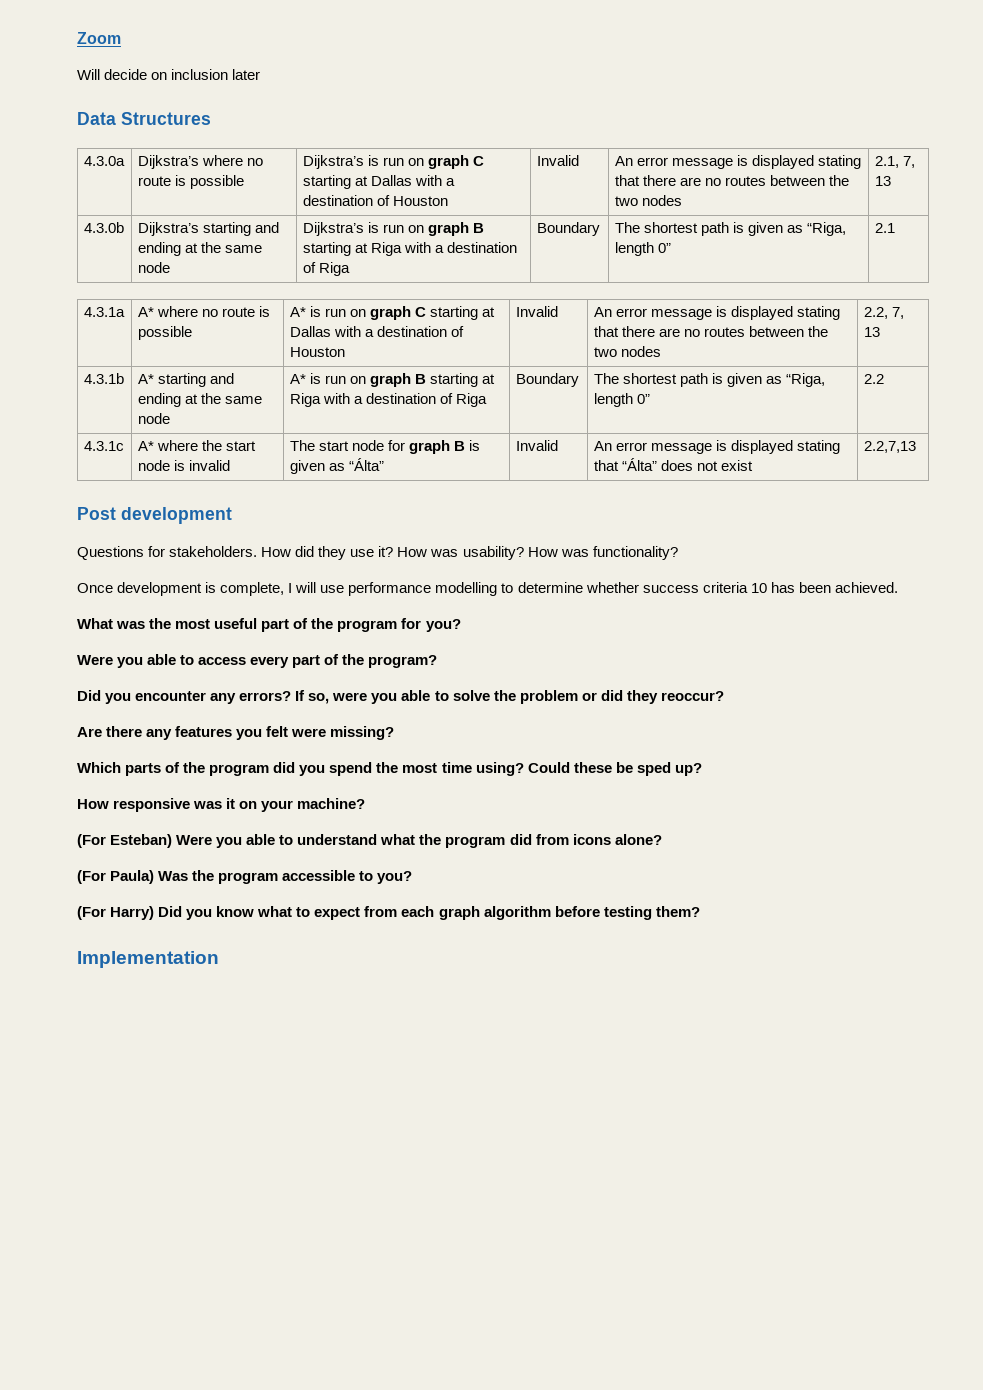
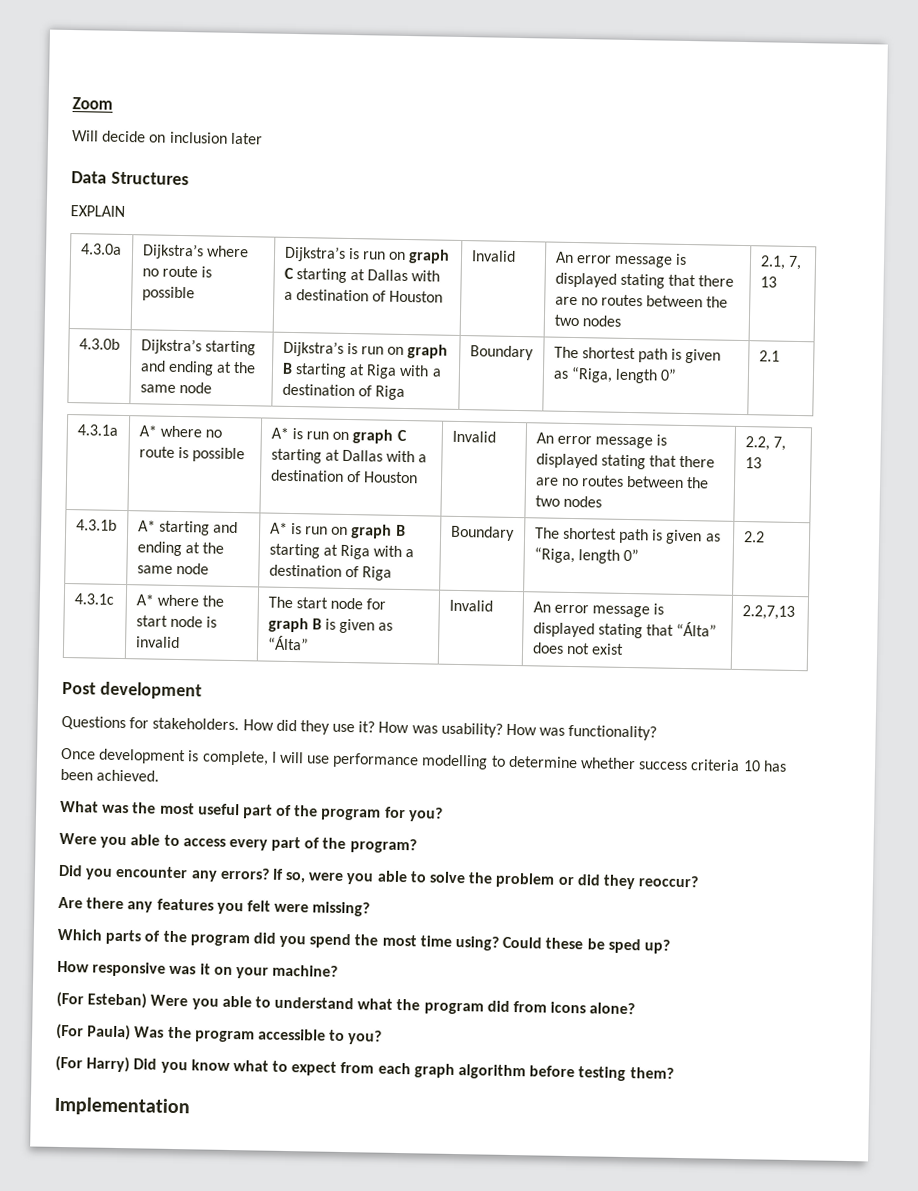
+ EXPLAIN

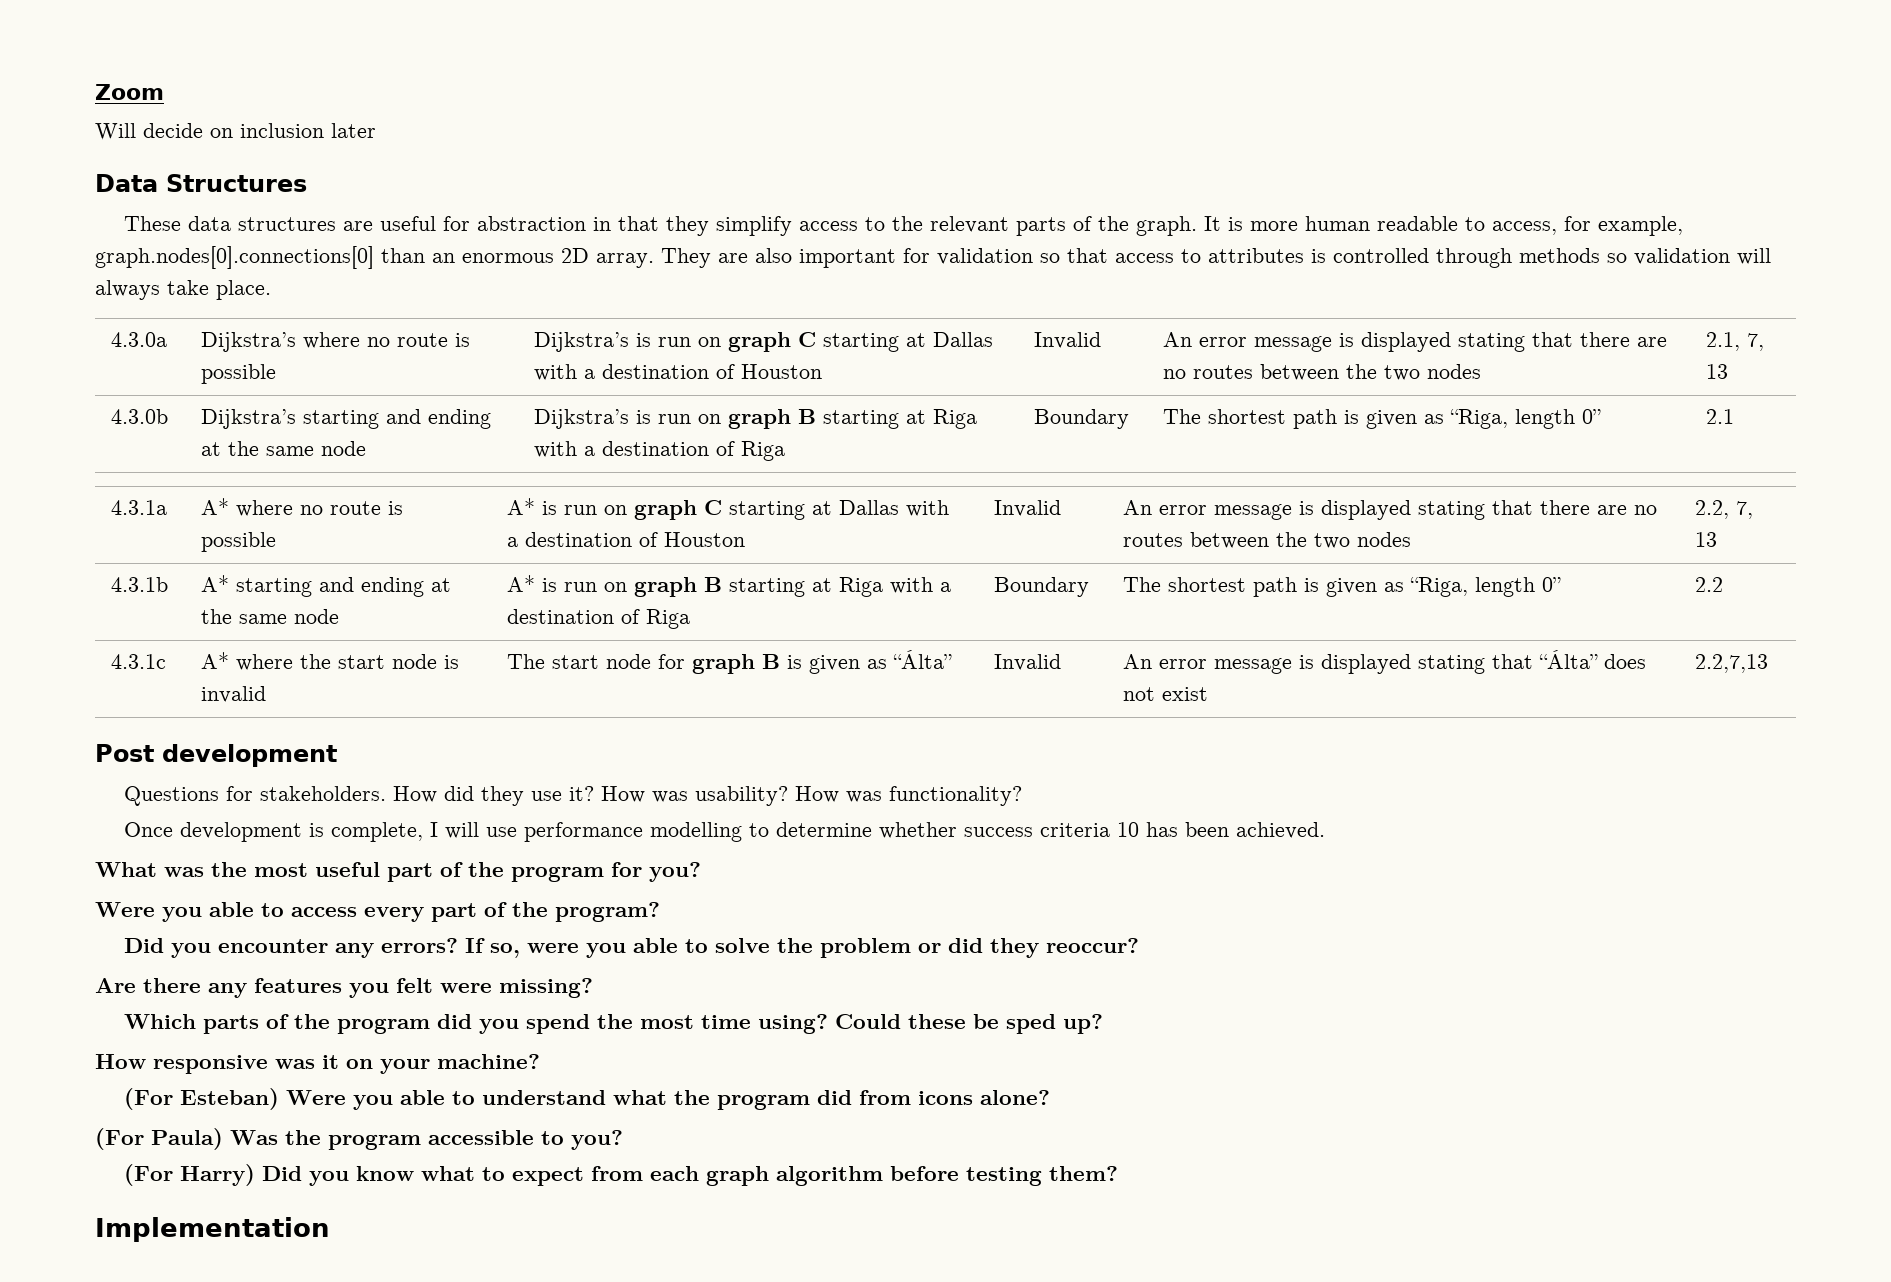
- EXPLAIN
+ These data structures are useful for abstraction in that they simplify access to the relevant parts of the graph. It is more human readable to access, for example, graph.nodes[0].connections[0] than an enormous 2D array. They are also important for validation so that access to attributes is controlled through methods so validation will always take place.

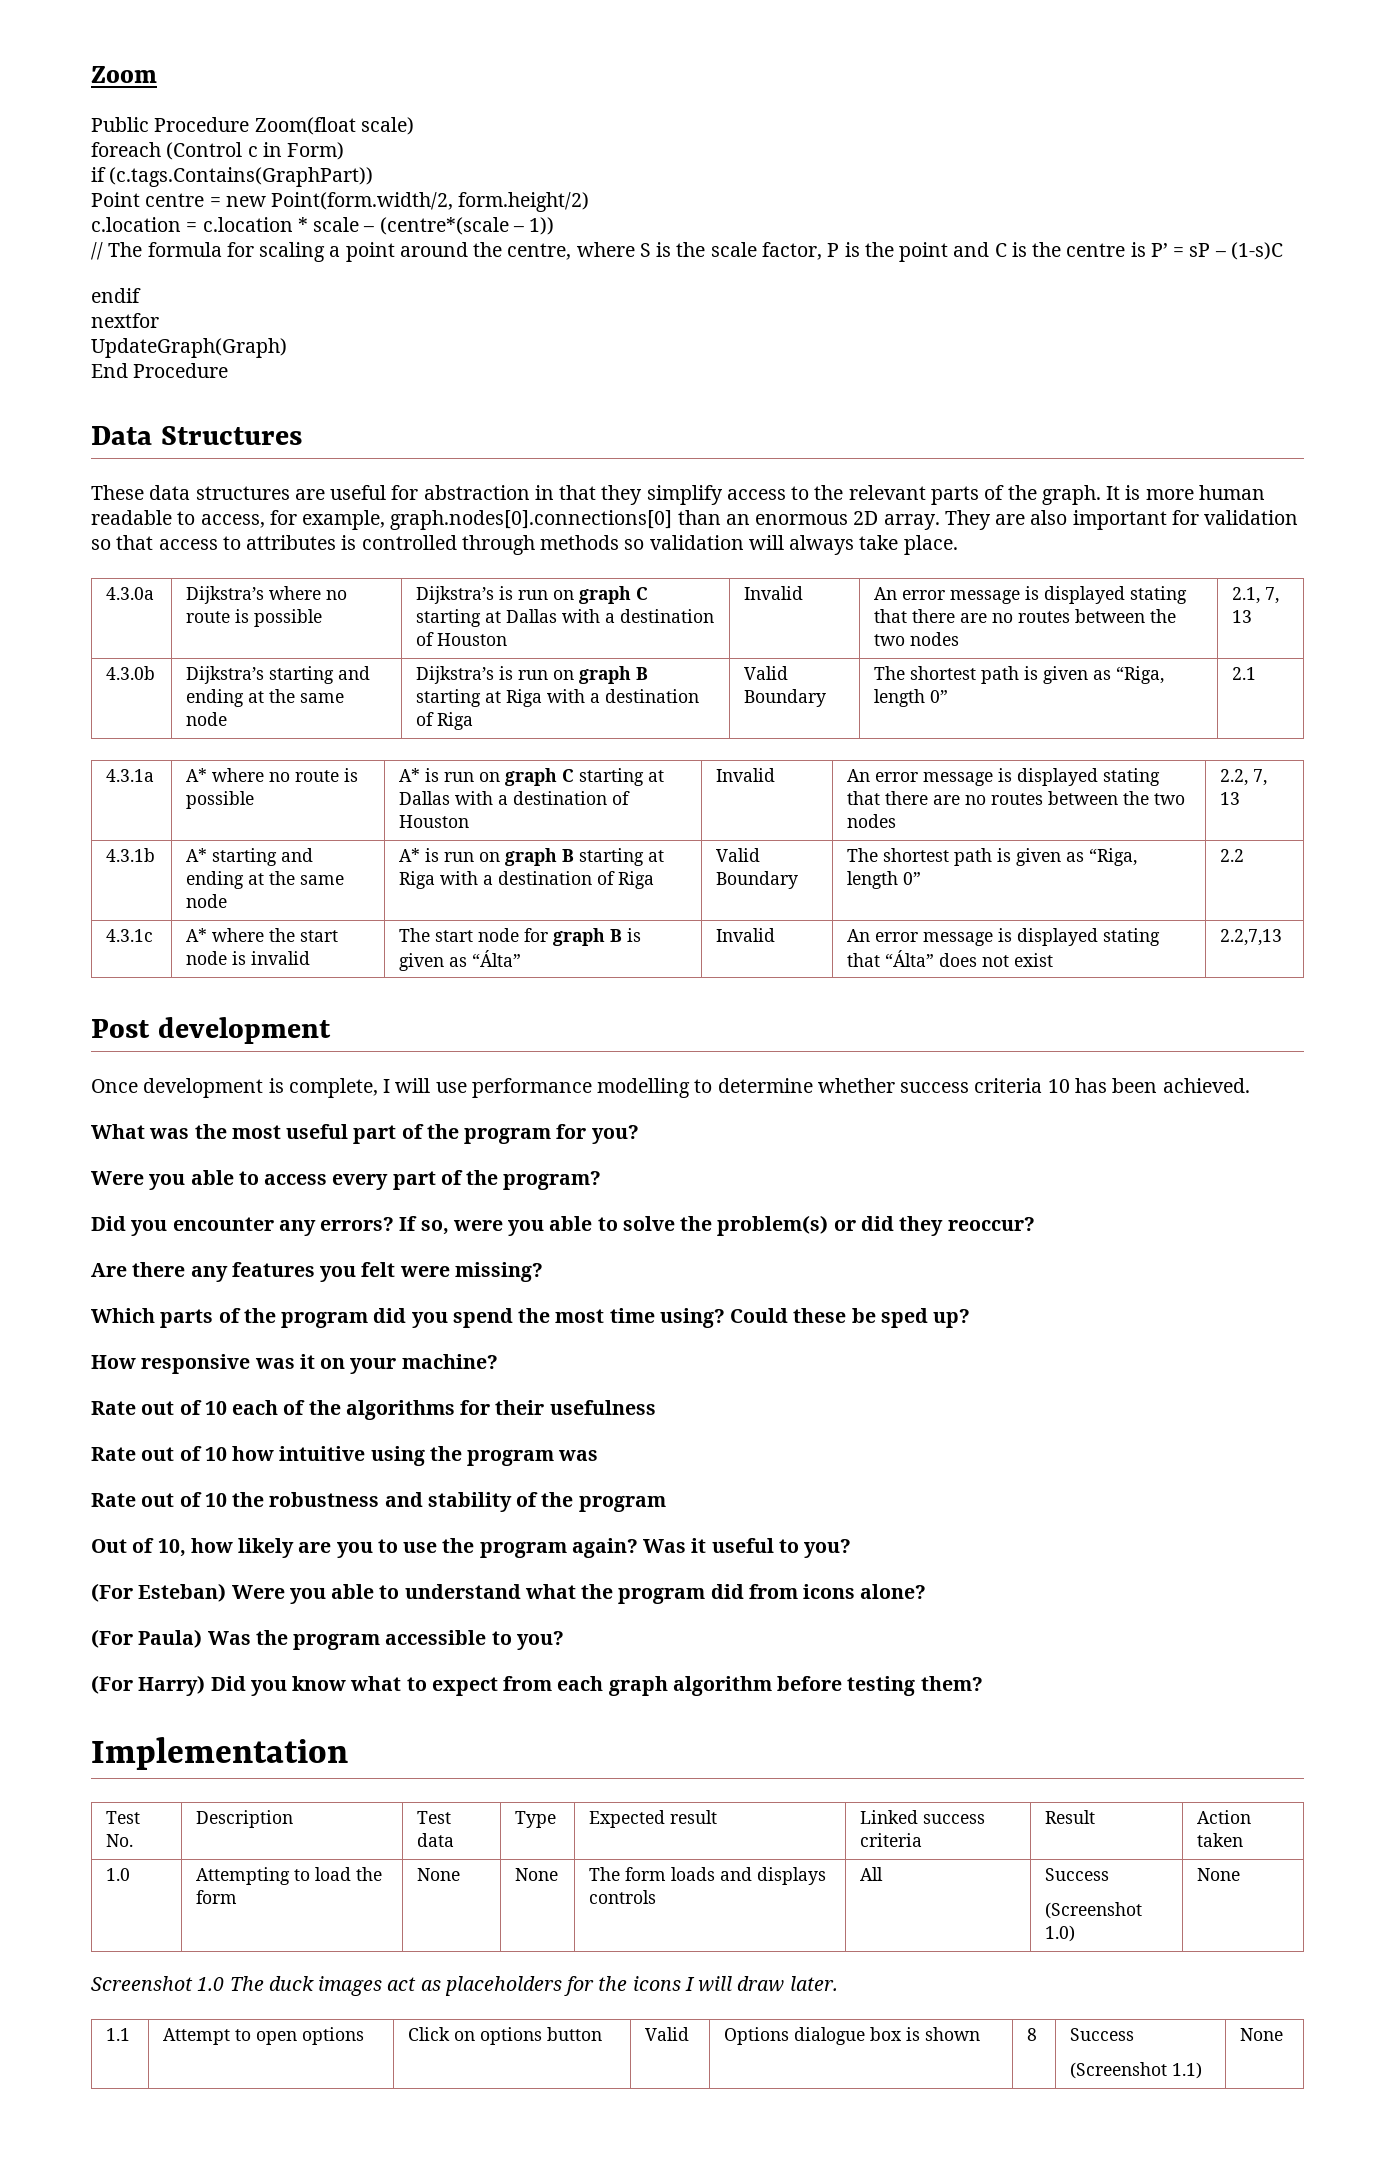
- Will decide on inclusion later
+ Public Procedure Zoom(float scale)
+ foreach (Control c in Form)
+ if (c.tags.Contains(GraphPart))
+ Point centre = new Point(form.width/2, form.height/2)
+ c.location = c.location * scale – (centre*(scale – 1))
+ // The formula for scaling a point around the centre, where S is the scale factor, P is the point and C is the centre is P’ = sP – (1-s)C
+ endif
+ nextfor
+ UpdateGraph(Graph)
+ End Procedure
- 4.3.0b | Dijkstra’s starting and ending at the same node | Dijkstra’s is run on graph B starting at Riga with a destination of Riga | Boundary | The shortest path is given as “Riga, length 0” | 2.1
+ 4.3.0b | Dijkstra’s starting and ending at the same node | Dijkstra’s is run on graph B starting at Riga with a destination of Riga | Valid Boundary | The shortest path is given as “Riga, length 0” | 2.1
- 4.3.1b | A* starting and ending at the same node | A* is run on graph B starting at Riga with a destination of Riga | Boundary | The shortest path is given as “Riga, length 0” | 2.2
+ 4.3.1b | A* starting and ending at the same node | A* is run on graph B starting at Riga with a destination of Riga | Valid Boundary | The shortest path is given as “Riga, length 0” | 2.2
- Questions for stakeholders. How did they use it? How was usability? How was functionality?
- If so, were you able to solve the problem or did they reoccur?
+ If so, were you able to solve the problem(s) or did they reoccur?
+ Rate out of 10 each of the algorithms for their usefulness
+ Rate out of 10 how intuitive using the program was
+ Rate out of 10 the robustness and stability of the program
+ Out of 10, how likely are you to use the program again? Was it useful to you?
+ Test No. | Description | Test data | Type | Expected result | Linked success criteria | Result | Action taken
+ 1.0 | Attempting to load the form | None | None | The form loads and displays controls | All | Success
+ (Screenshot 1.0) | None
+ Screenshot 1.0 The duck images act as placeholders for the icons I will draw later.
+ 1.1 | Attempt to open options | Click on options button | Valid | Options dialogue box is shown | 8 | Success
+ (Screenshot 1.1) | None

